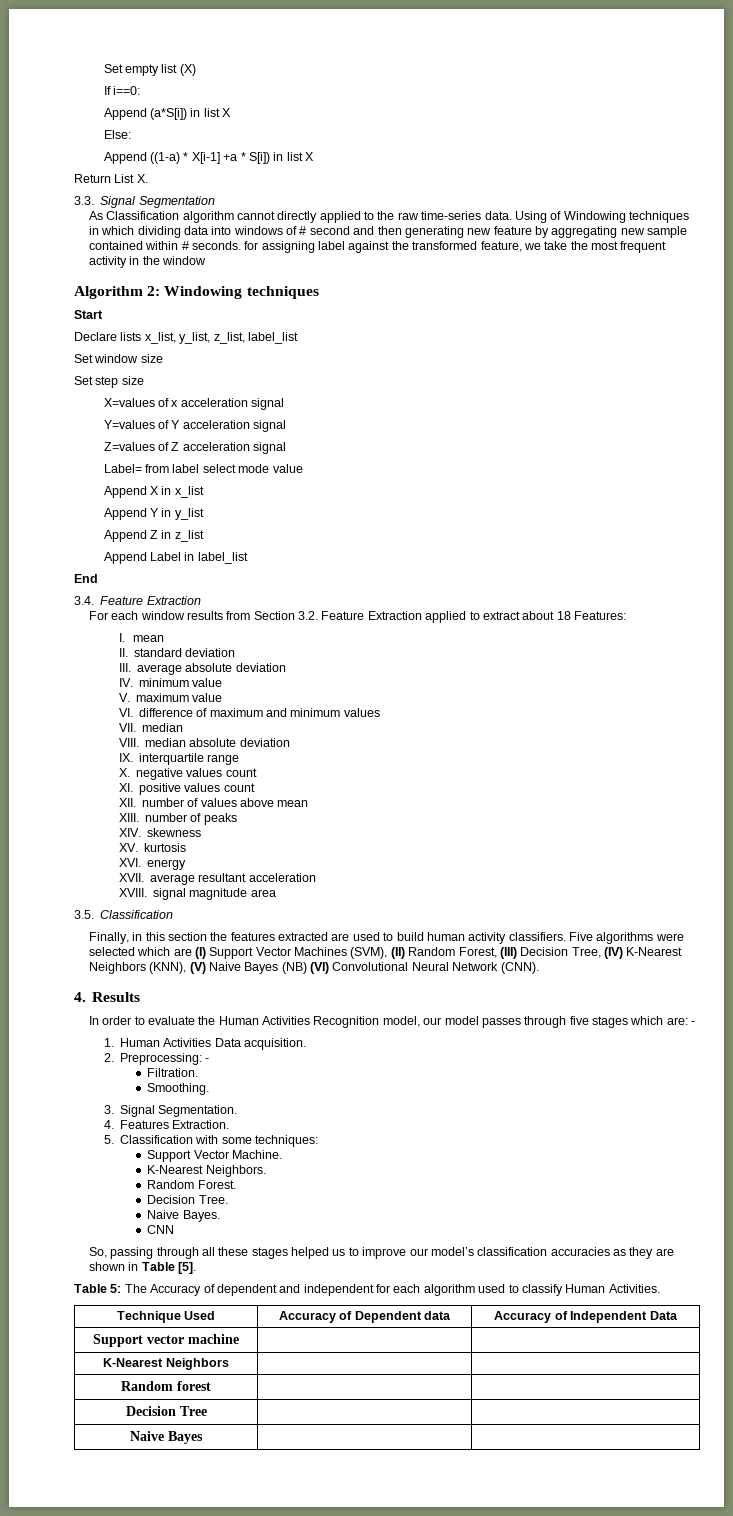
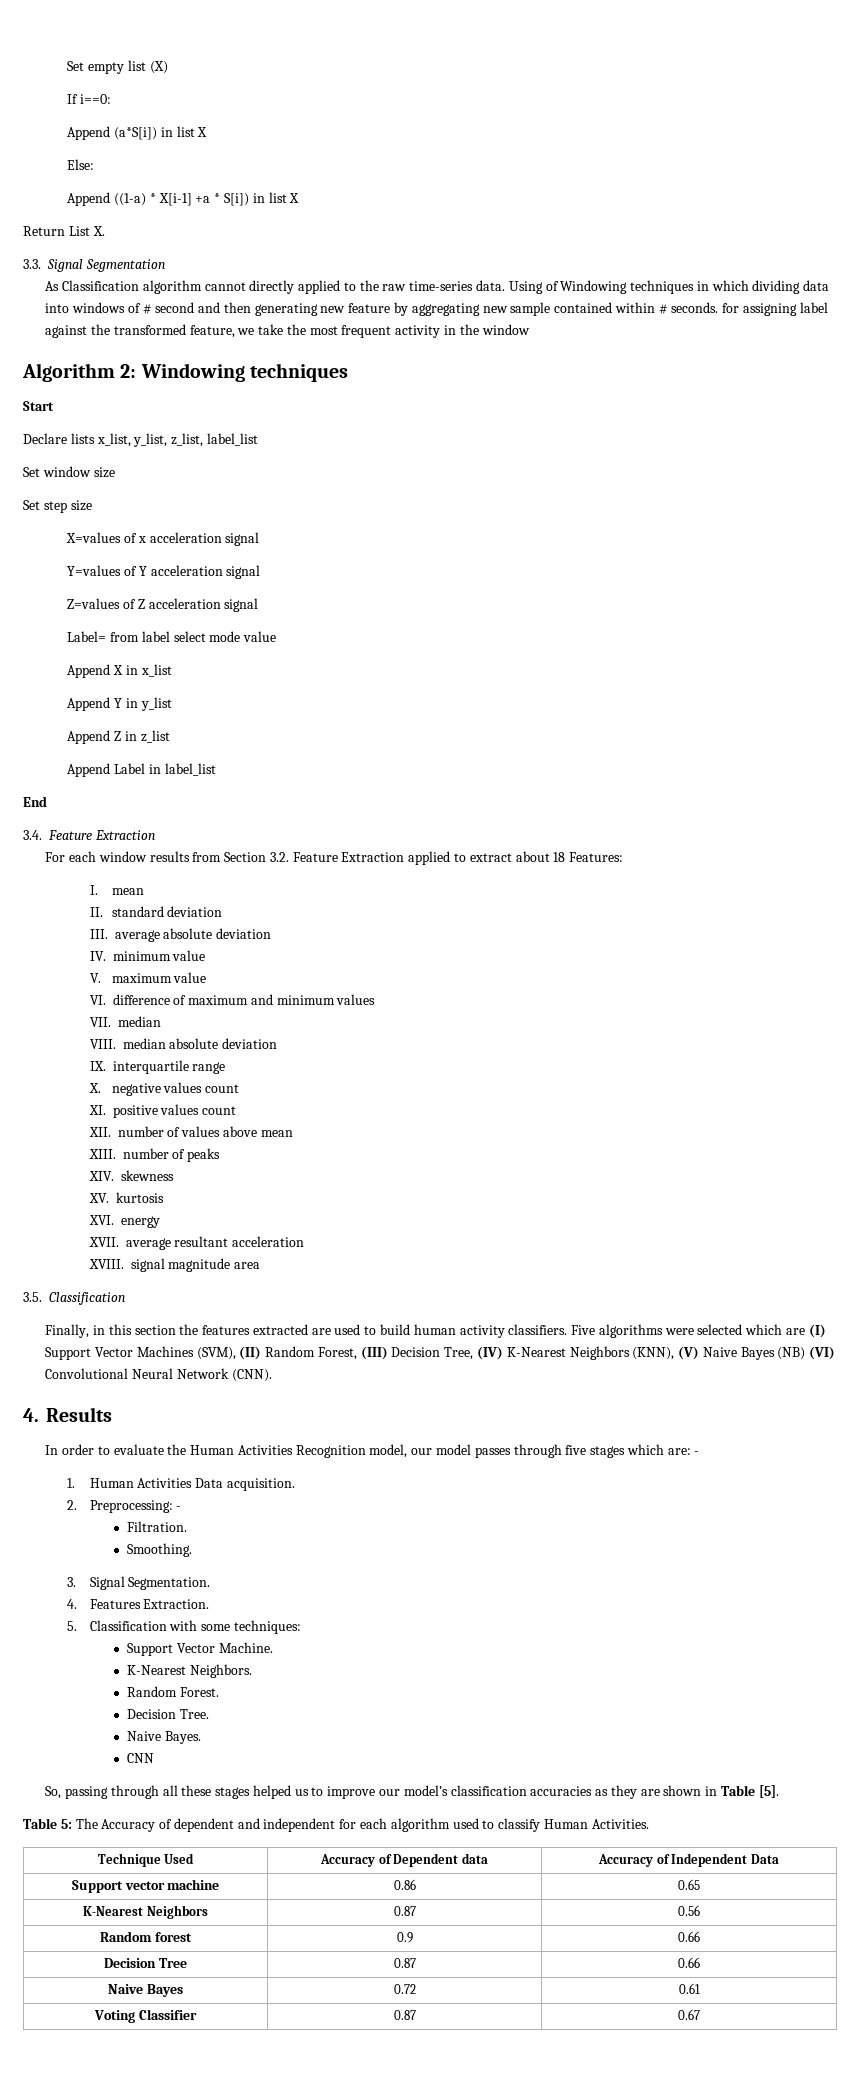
- Support vector machine | |
+ Support vector machine | 0.86 | 0.65
- K-Nearest Neighbors | |
+ K-Nearest Neighbors | 0.87 | 0.56
- Random forest | |
+ Random forest | 0.9 | 0.66
- Decision Tree | |
+ Decision Tree | 0.87 | 0.66
- Naive Bayes | |
+ Naive Bayes | 0.72 | 0.61
+ Voting Classifier | 0.87 | 0.67

